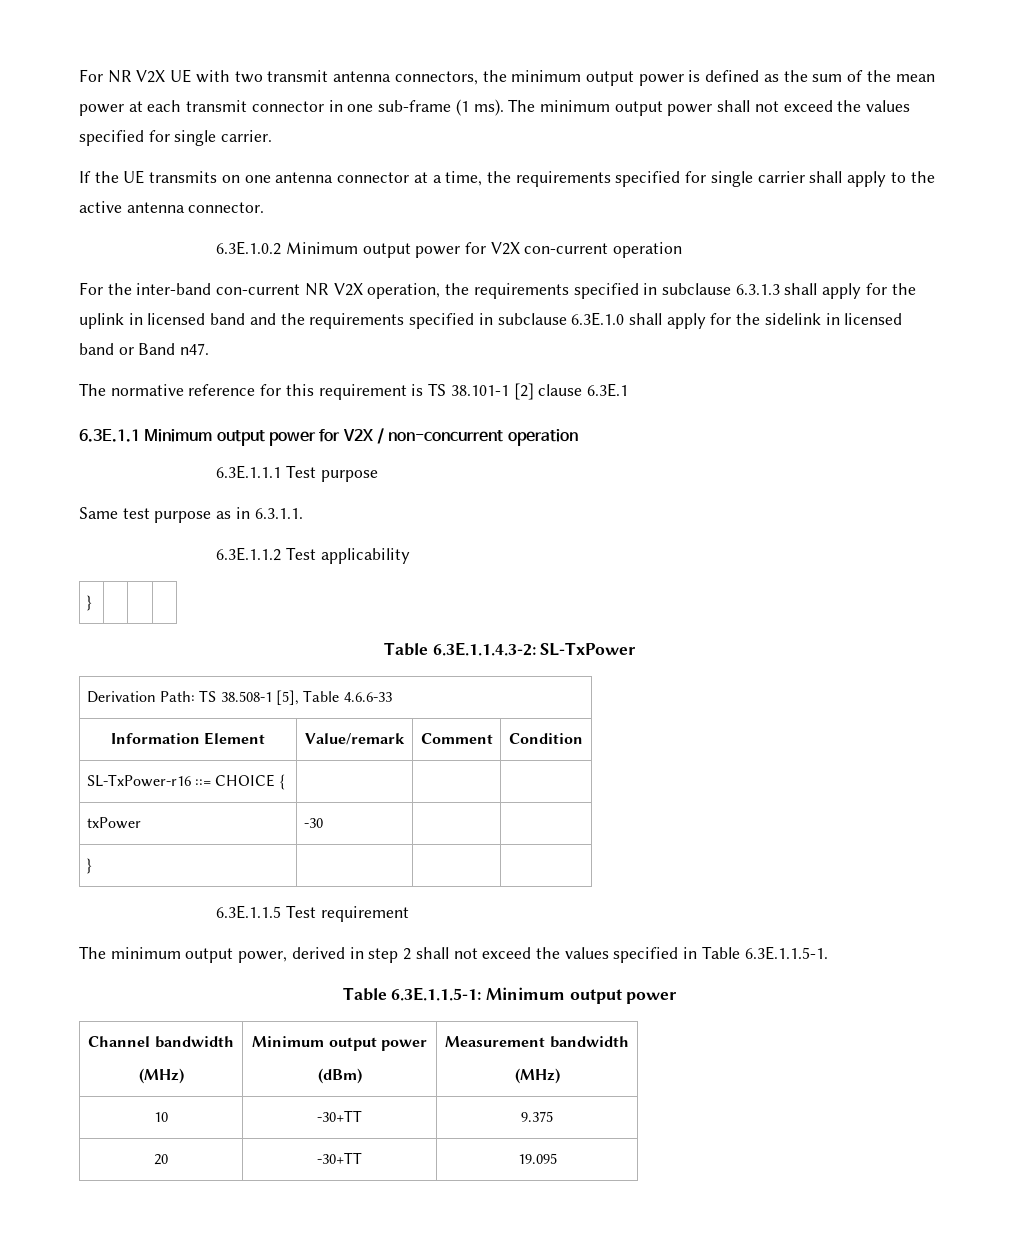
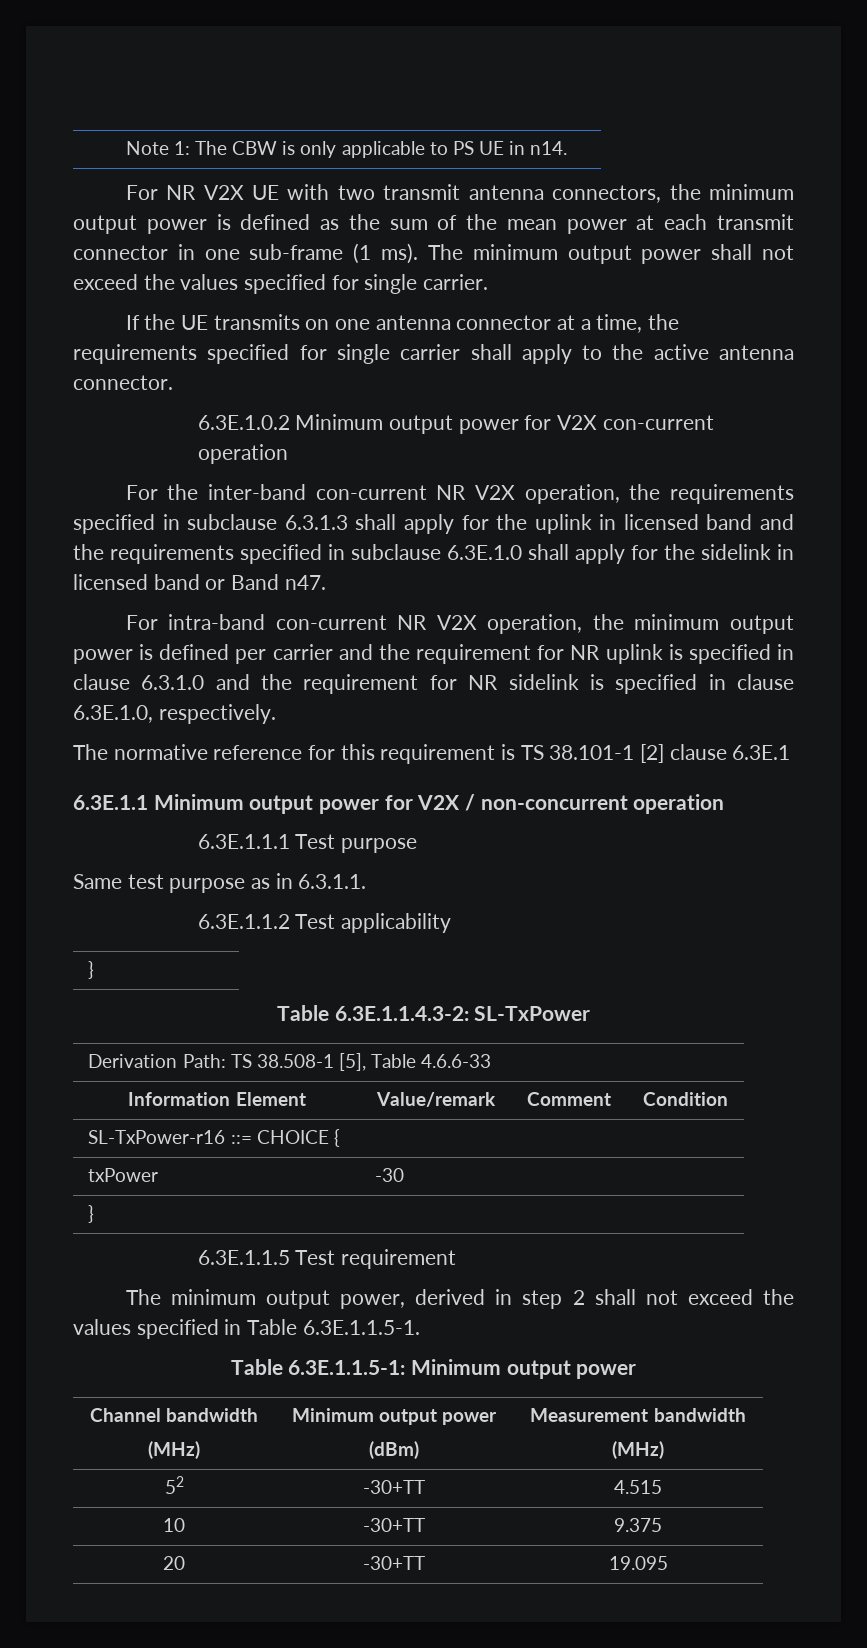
+ Note 1: The CBW is only applicable to PS UE in n14.
+ For intra-band con-current NR V2X operation, the minimum output power is defined per carrier and the requirement for NR uplink is specified in clause 6.3.1.0 and the requirement for NR sidelink is specified in clause 6.3E.1.0, respectively.
+ 52 | -30+TT | 4.515

